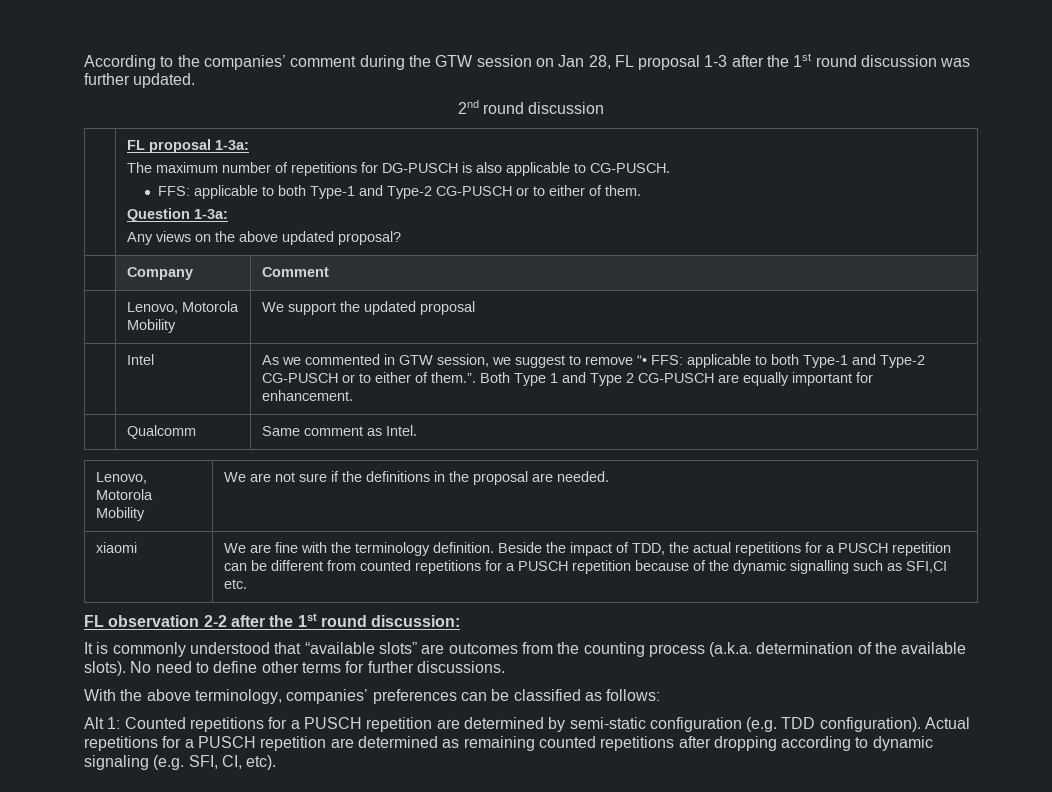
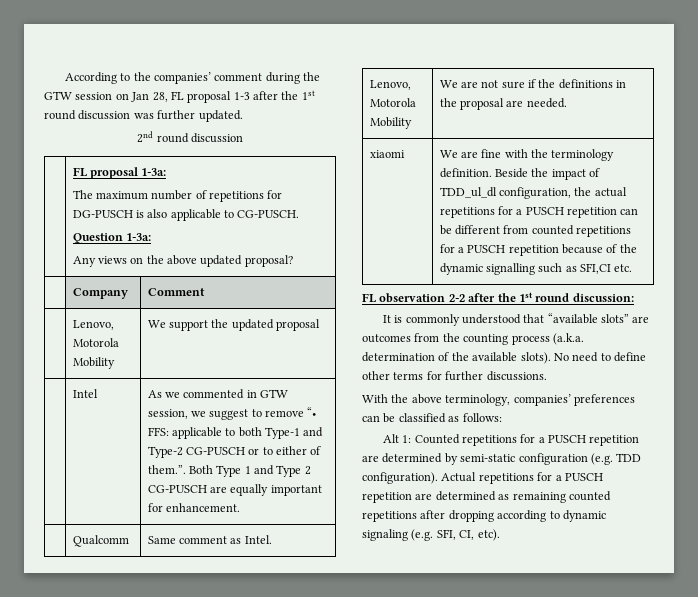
  | FL proposal 1-3a:
  The maximum number of repetitions for DG-PUSCH is also applicable to CG-PUSCH.
- FFS: applicable to both Type-1 and Type-2 CG-PUSCH or to either of them.
- xiaomi | We are fine with the terminology definition. Beside the impact of TDD, the actual repetitions for a PUSCH repetition can be different from counted repetitions for a PUSCH repetition because of the dynamic signalling such as SFI,CI etc.
+ xiaomi | We are fine with the terminology definition. Beside the impact of TDD_ul_dl configuration, the actual repetitions for a PUSCH repetition can be different from counted repetitions for a PUSCH repetition because of the dynamic signalling such as SFI,CI etc.

